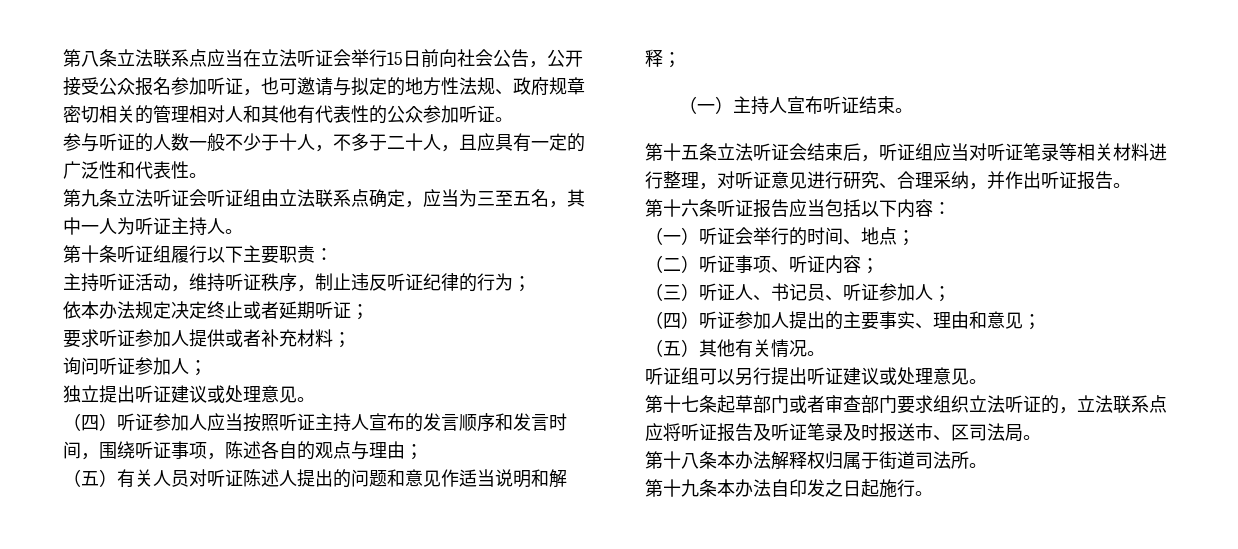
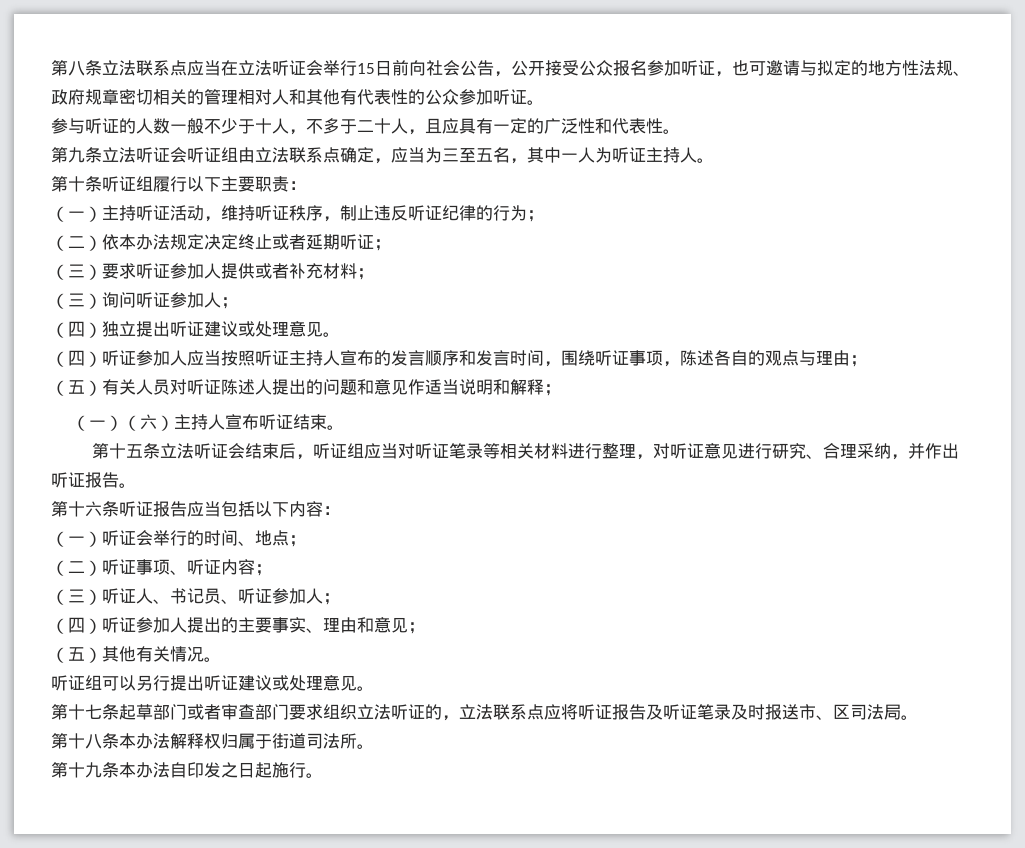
- 主持听证活动，维持听证秩序，制止违反听证纪律的行为；
+ （一）主持听证活动，维持听证秩序，制止违反听证纪律的行为；
- 依本办法规定决定终止或者延期听证；
+ （二）依本办法规定决定终止或者延期听证；
- 要求听证参加人提供或者补充材料；
+ （三）要求听证参加人提供或者补充材料；
- 询问听证参加人；
+ （三）询问听证参加人；
- 独立提出听证建议或处理意见。
+ （四）独立提出听证建议或处理意见。
- （一）主持人宣布听证结束。
+ （一）（六）主持人宣布听证结束。

